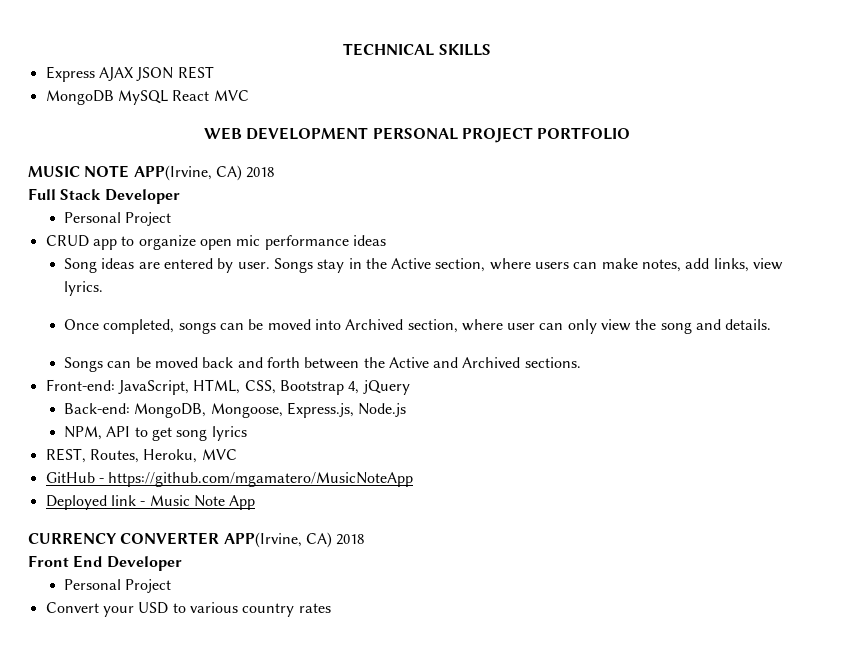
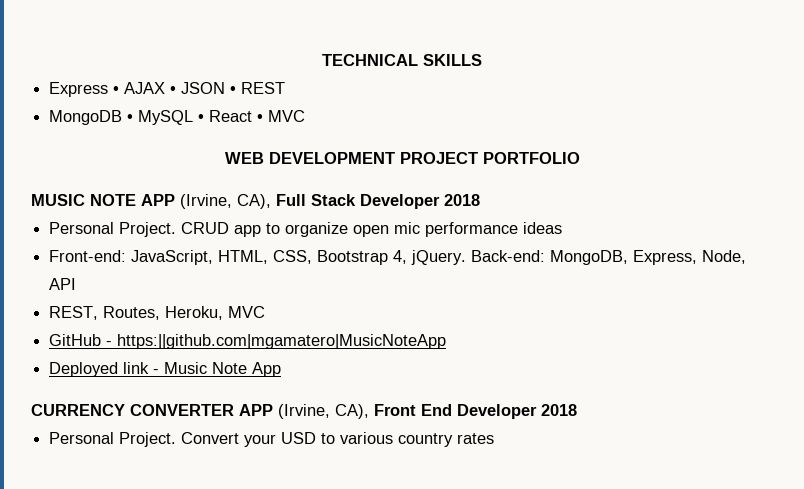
- Express AJAX JSON REST
- MongoDB MySQL React MVC
+ Express • AJAX • JSON • REST
+ MongoDB • MySQL • React • MVC
- WEB DEVELOPMENT PERSONAL PROJECT PORTFOLIO
+ WEB DEVELOPMENT PROJECT PORTFOLIO
- MUSIC NOTE APP(Irvine, CA) 2018
- Full Stack Developer
- Personal Project
- CRUD app to organize open mic performance ideas
+ MUSIC NOTE APP (Irvine, CA), Full Stack Developer 2018
+ Personal Project. CRUD app to organize open mic performance ideas
- Song ideas are entered by user. Songs stay in the Active section, where users can make notes, add links, view lyrics.
- Once completed, songs can be moved into Archived section, where user can only view the song and details.
- Songs can be moved back and forth between the Active and Archived sections.
- Front-end: JavaScript, HTML, CSS, Bootstrap 4, jQuery
- Back-end: MongoDB, Mongoose, Express.js, Node.js
- NPM, API to get song lyrics
+ Front-end: JavaScript, HTML, CSS, Bootstrap 4, jQuery. Back-end: MongoDB, Express, Node, API
- GitHub - https://github.com/mgamatero/MusicNoteApp
+ GitHub - https:||github.com|mgamatero|MusicNoteApp
- CURRENCY CONVERTER APP(Irvine, CA) 2018
- Front End Developer
- Personal Project
- Convert your USD to various country rates
+ CURRENCY CONVERTER APP (Irvine, CA), Front End Developer 2018
+ Personal Project. Convert your USD to various country rates

